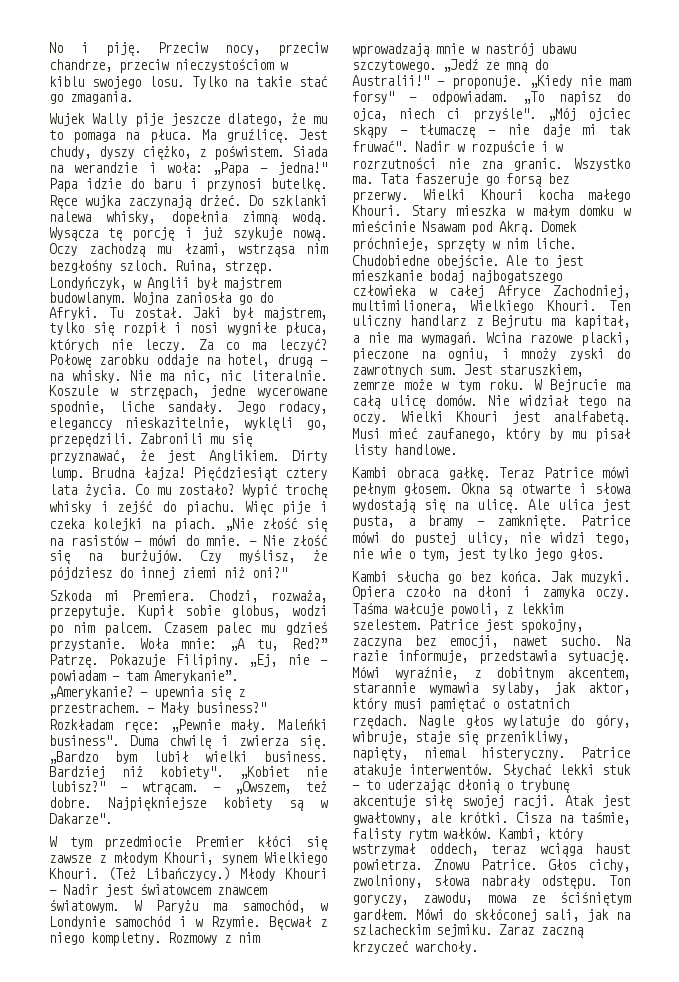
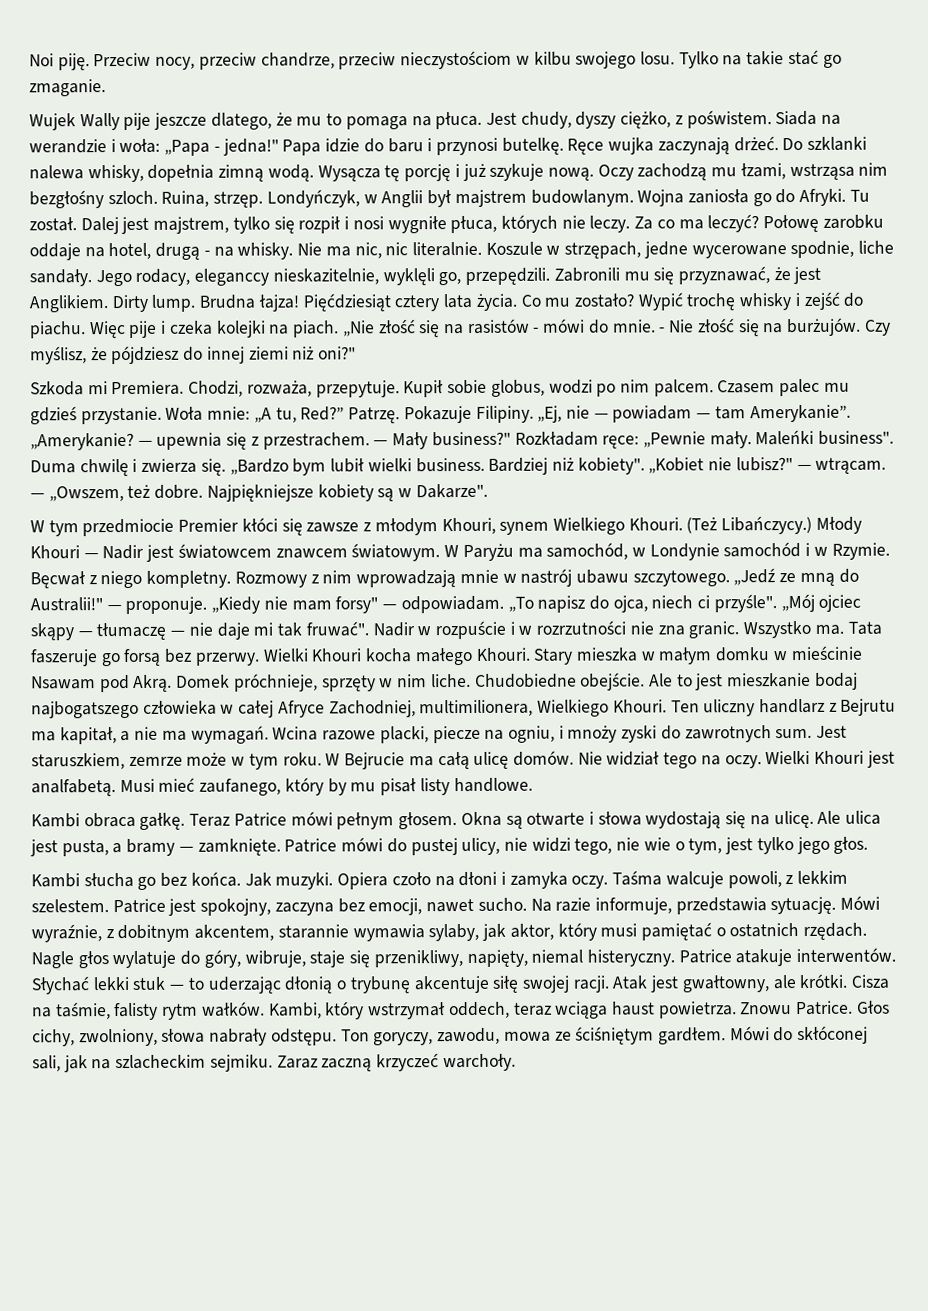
- No i piję.
+ Noi piję.
- Przeciw nocy, przeciw chandrze, przeciw nieczystościom w kiblu swojego losu.
+ Przeciw nocy, przeciw chandrze, przeciw nieczystościom w kilbu swojego losu.
- Tylko na takie stać go zmagania.
+ Tylko na takie stać go zmaganie.
- Ma gruźlicę.
- Jaki był majstrem, tylko się rozpił i nosi wygniłe płuca, których nie leczy.
+ Dalej jest majstrem, tylko się rozpił i nosi wygniłe płuca, których nie leczy.
- Wcina razowe placki, pieczone na ogniu, i mnoży zyski do zawrotnych sum.
+ Wcina razowe placki, piecze na ogniu, i mnoży zyski do zawrotnych sum.
- Taśma wałcuje powoli, z lekkim szelestem.
+ Taśma walcuje powoli, z lekkim szelestem.

